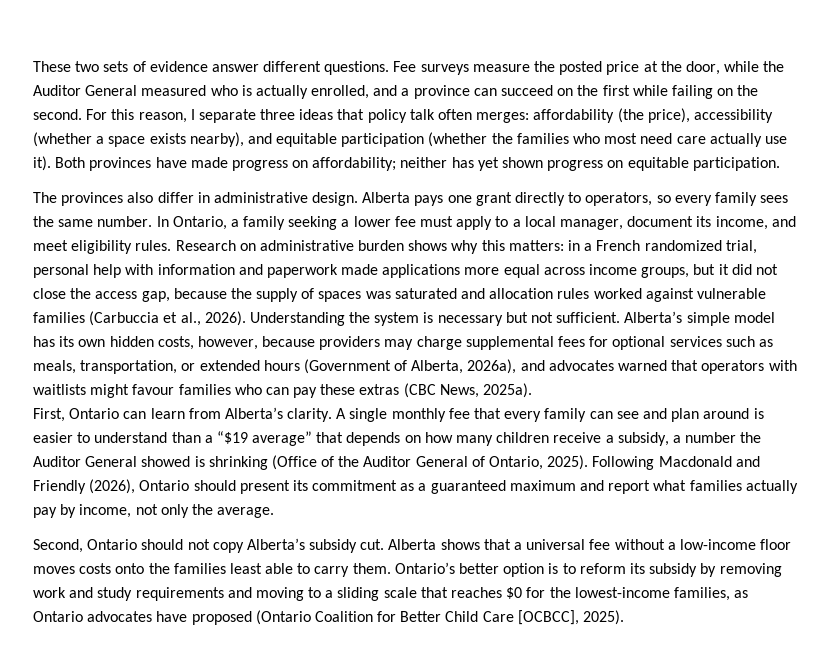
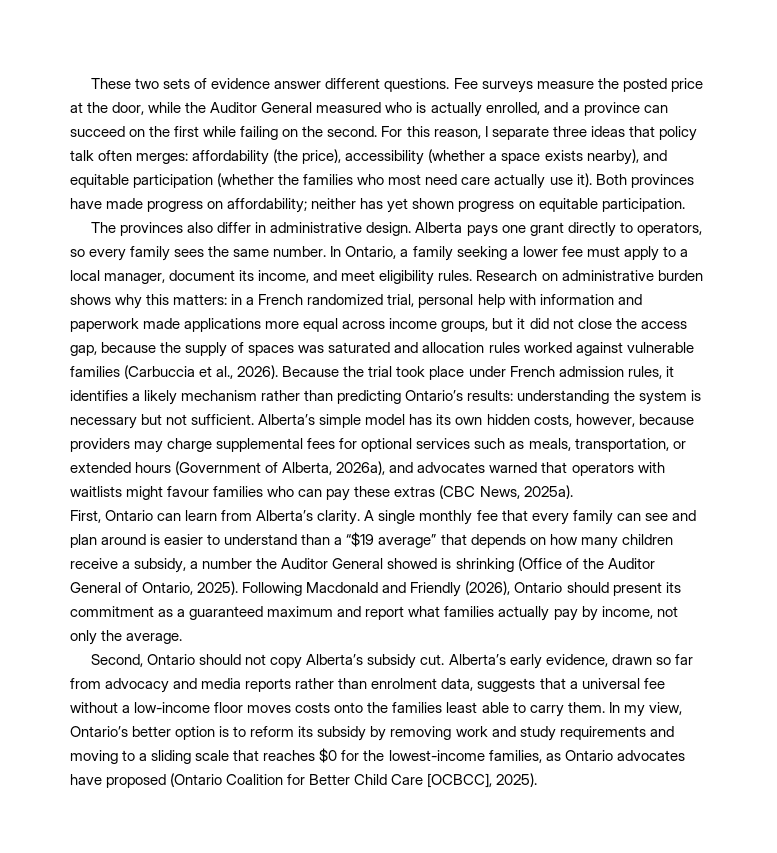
- Understanding the system is necessary but not sufficient.
+ Because the trial took place under French admission rules, it identifies a likely mechanism rather than predicting Ontario’s results: understanding the system is necessary but not sufficient.
- Alberta shows that a universal fee without a low-income floor moves costs onto the families least able to carry them.
+ Alberta’s early evidence, drawn so far from advocacy and media reports rather than enrolment data, suggests that a universal fee without a low-income floor moves costs onto the families least able to carry them.
- Ontario’s better option is to reform its subsidy by removing work and study requirements and moving to a sliding scale that reaches $0 for the lowest-income families, as Ontario advocates have proposed (Ontario Coalition for Better Child Care [OCBCC], 2025).
+ In my view, Ontario’s better option is to reform its subsidy by removing work and study requirements and moving to a sliding scale that reaches $0 for the lowest-income families, as Ontario advocates have proposed (Ontario Coalition for Better Child Care [OCBCC], 2025).

